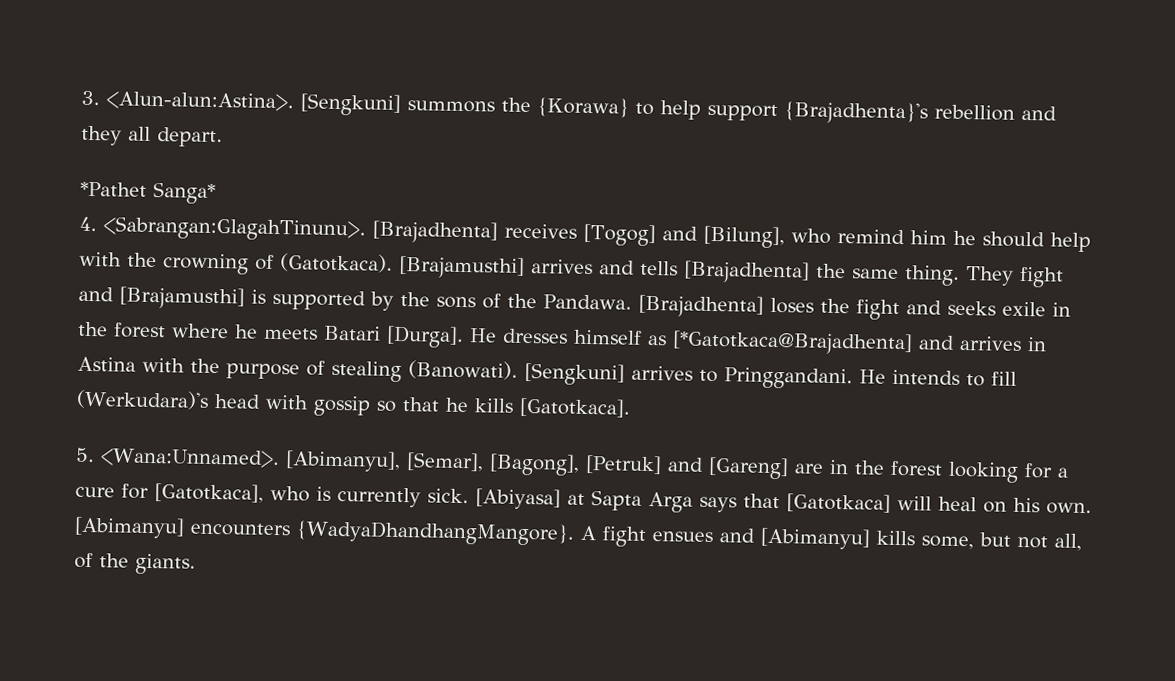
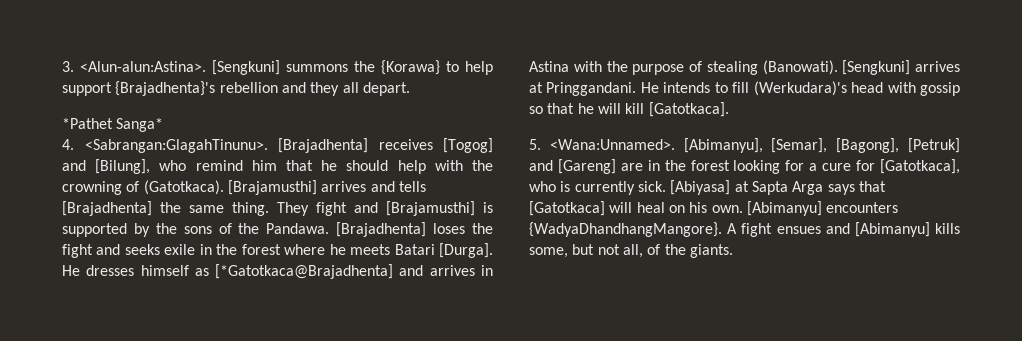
- [Brajadhenta] receives [Togog] and [Bilung], who remind him he should help with the crowning of (Gatotkaca).
+ [Brajadhenta] receives [Togog] and [Bilung], who remind him that he should help with the crowning of (Gatotkaca).
- [Sengkuni] arrives to Pringgandani.
+ [Sengkuni] arrives at Pringgandani.
- He intends to fill (Werkudara)'s head with gossip so that he kills [Gatotkaca].
+ He intends to fill (Werkudara)'s head with gossip so that he will kill [Gatotkaca].

